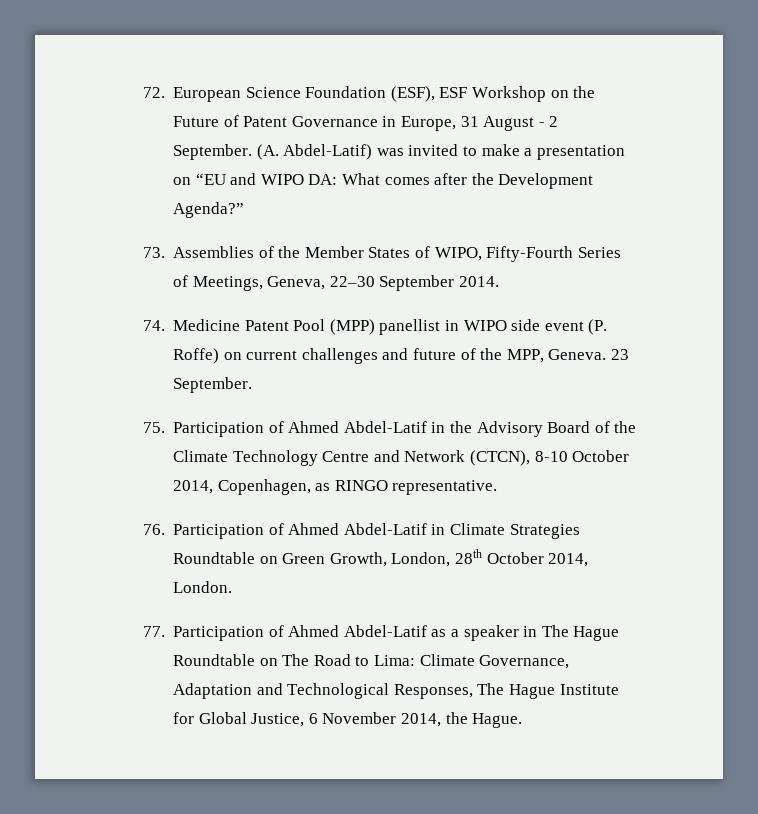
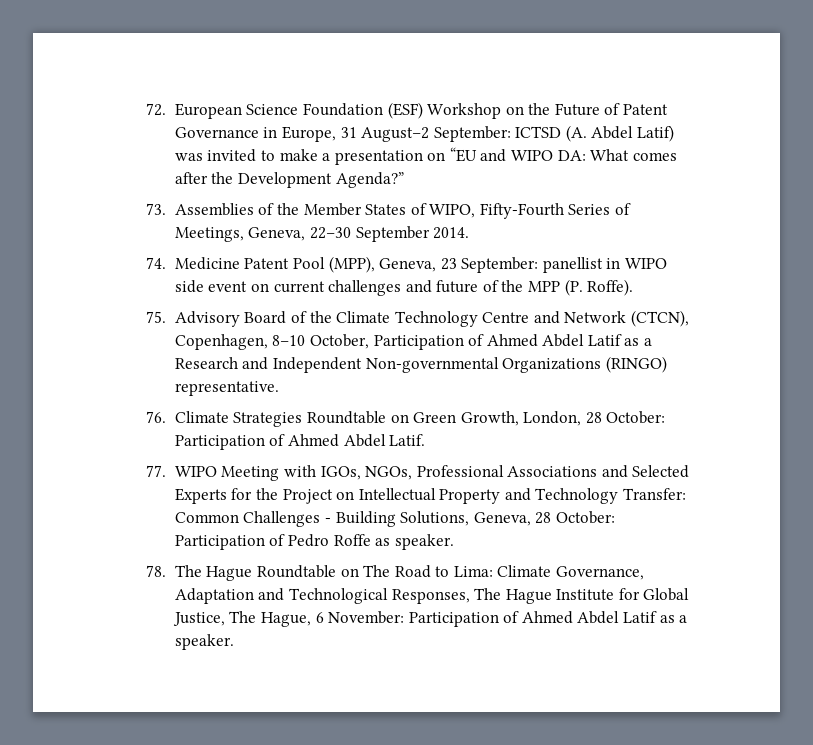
- 72. European Science Foundation (ESF), ESF Workshop on the Future of Patent Governance in Europe, 31 August - 2 September. (A. Abdel-Latif) was invited to make a presentation on “EU and WIPO DA: What comes after the Development Agenda?”
+ 72. European Science Foundation (ESF) Workshop on the Future of Patent Governance in Europe, 31 August–2 September: ICTSD (A. Abdel Latif) was invited to make a presentation on “EU and WIPO DA: What comes after the Development Agenda?”
- 74. Medicine Patent Pool (MPP) panellist in WIPO side event (P. Roffe) on current challenges and future of the MPP, Geneva. 23 September.
- 75. Participation of Ahmed Abdel-Latif in the Advisory Board of the Climate Technology Centre and Network (CTCN), 8-10 October 2014, Copenhagen, as RINGO representative.
- 76. Participation of Ahmed Abdel-Latif in Climate Strategies Roundtable on Green Growth, London, 28th October 2014, London.
- 77. Participation of Ahmed Abdel-Latif as a speaker in The Hague Roundtable on The Road to Lima: Climate Governance, Adaptation and Technological Responses, The Hague Institute for Global Justice, 6 November 2014, the Hague.
+ 74. Medicine Patent Pool (MPP), Geneva, 23 September: panellist in WIPO side event on current challenges and future of the MPP (P. Roffe).
+ 75. Advisory Board of the Climate Technology Centre and Network (CTCN), Copenhagen, 8–10 October, Participation of Ahmed Abdel Latif as a Research and Independent Non-governmental Organizations (RINGO) representative.
+ 76. Climate Strategies Roundtable on Green Growth, London, 28 October: Participation of Ahmed Abdel Latif.
+ 77. WIPO Meeting with IGOs, NGOs, Professional Associations and Selected Experts for the Project on Intellectual Property and Technology Transfer: Common Challenges - Building Solutions, Geneva, 28 October: Participation of Pedro Roffe as speaker.
+ 78. The Hague Roundtable on The Road to Lima: Climate Governance, Adaptation and Technological Responses, The Hague Institute for Global Justice, The Hague, 6 November: Participation of Ahmed Abdel Latif as a speaker.

